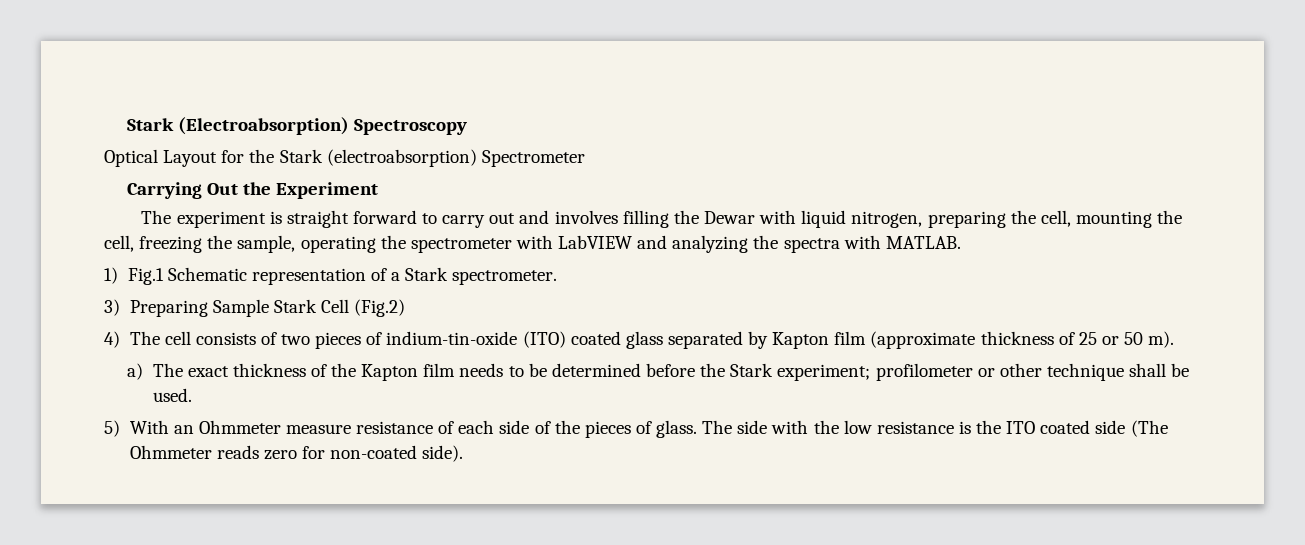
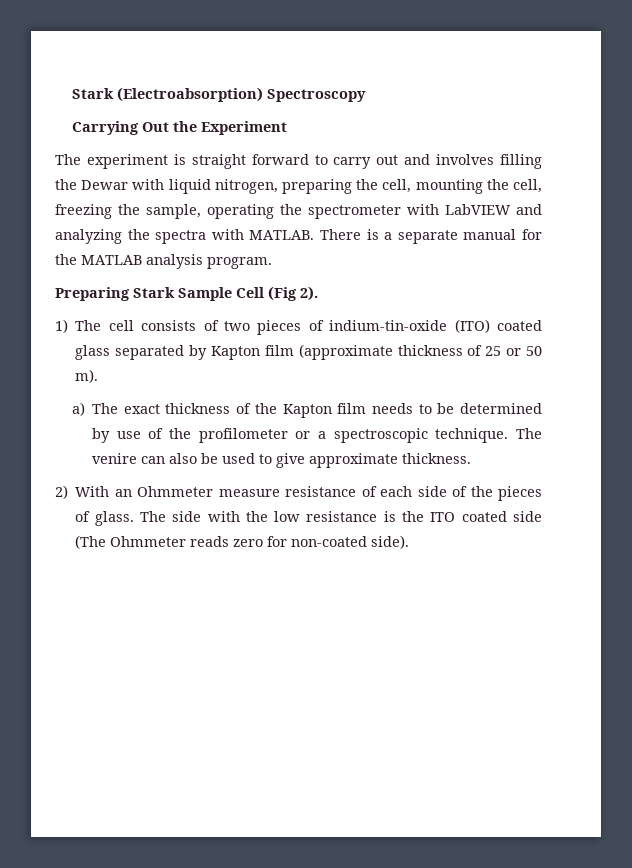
- Optical Layout for the Stark (electroabsorption) Spectrometer
- The experiment is straight forward to carry out and involves filling the Dewar with liquid nitrogen, preparing the cell, mounting the cell, freezing the sample, operating the spectrometer with LabVIEW and analyzing the spectra with MATLAB.
- 1) Fig.1 Schematic representation of a Stark spectrometer.
- 3) Preparing Sample Stark Cell (Fig.2)
- 4) The cell consists of two pieces of indium-tin-oxide (ITO) coated glass separated by Kapton film (approximate thickness of 25 or 50 m).
+ The experiment is straight forward to carry out and involves filling the Dewar with liquid nitrogen, preparing the cell, mounting the cell, freezing the sample, operating the spectrometer with LabVIEW and analyzing the spectra with MATLAB. There is a separate manual for the MATLAB analysis program.
+ Preparing Stark Sample Cell (Fig 2).
+ 1) The cell consists of two pieces of indium-tin-oxide (ITO) coated glass separated by Kapton film (approximate thickness of 25 or 50 m).
- a) The exact thickness of the Kapton film needs to be determined before the Stark experiment; profilometer or other technique shall be used.
- 5) With an Ohmmeter measure resistance of each side of the pieces of glass.
+ a) The exact thickness of the Kapton film needs to be determined by use of the profilometer or a spectroscopic technique. The venire can also be used to give approximate thickness.
+ 2) With an Ohmmeter measure resistance of each side of the pieces of glass.

